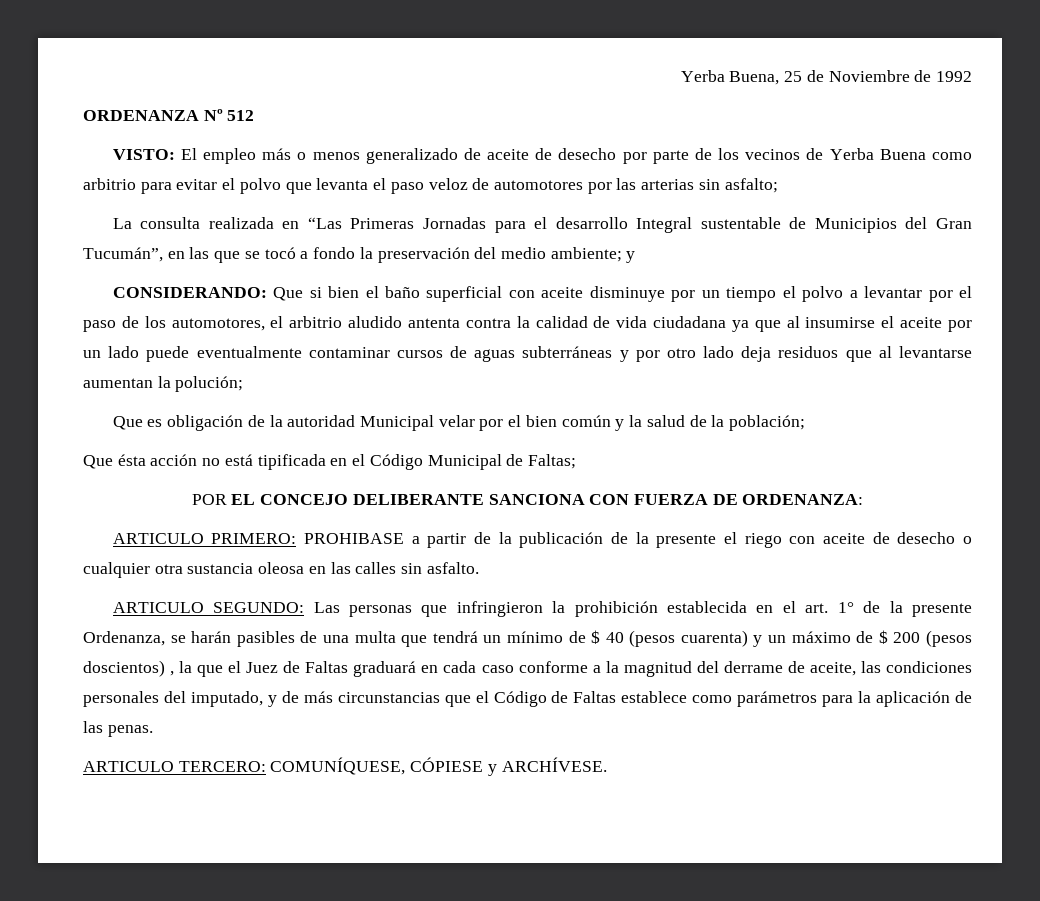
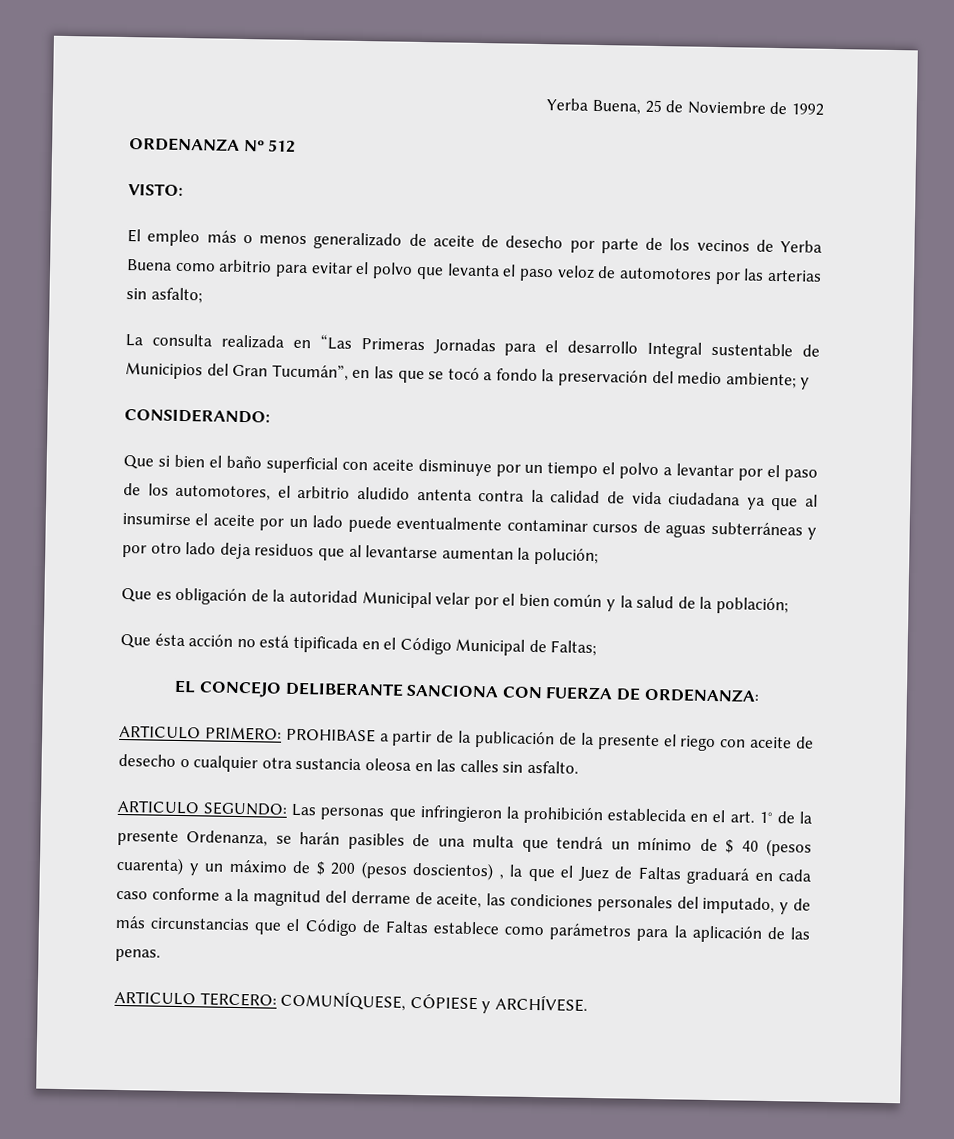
- VISTO: El empleo más o menos generalizado de aceite de desecho por parte de los vecinos de Yerba Buena como arbitrio para evitar el polvo que levanta el paso veloz de automotores por las arterias sin asfalto;
+ VISTO:
+ El empleo más o menos generalizado de aceite de desecho por parte de los vecinos de Yerba Buena como arbitrio para evitar el polvo que levanta el paso veloz de automotores por las arterias sin asfalto;
- CONSIDERANDO: Que si bien el baño superficial con aceite disminuye por un tiempo el polvo a levantar por el paso de los automotores, el arbitrio aludido antenta contra la calidad de vida ciudadana ya que al insumirse el aceite por un lado puede eventualmente contaminar cursos de aguas subterráneas y por otro lado deja residuos que al levantarse aumentan la polución;
+ CONSIDERANDO:
+ Que si bien el baño superficial con aceite disminuye por un tiempo el polvo a levantar por el paso de los automotores, el arbitrio aludido antenta contra la calidad de vida ciudadana ya que al insumirse el aceite por un lado puede eventualmente contaminar cursos de aguas subterráneas y por otro lado deja residuos que al levantarse aumentan la polución;
- POR EL CONCEJO DELIBERANTE SANCIONA CON FUERZA DE ORDENANZA:
+ EL CONCEJO DELIBERANTE SANCIONA CON FUERZA DE ORDENANZA:

